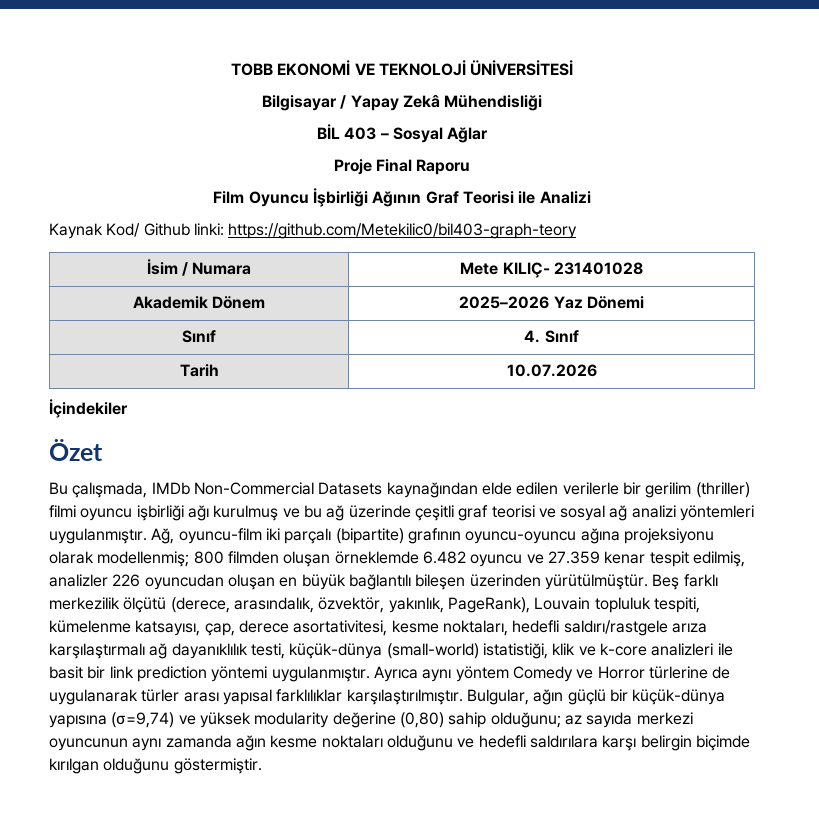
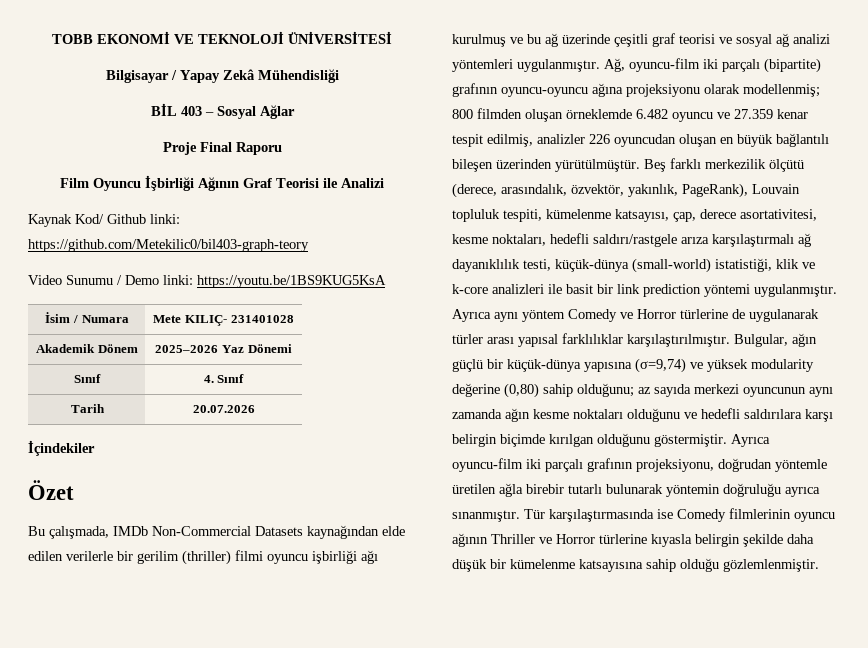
+ Video Sunumu / Demo linki: https://youtu.be/1BS9KUG5KsA
- Tarih | 10.07.2026
+ Tarih | 20.07.2026
+ Ayrıca oyuncu-film iki parçalı grafının projeksiyonu, doğrudan yöntemle üretilen ağla birebir tutarlı bulunarak yöntemin doğruluğu ayrıca sınanmıştır. Tür karşılaştırmasında ise Comedy filmlerinin oyuncu ağının Thriller ve Horror türlerine kıyasla belirgin şekilde daha düşük bir kümelenme katsayısına sahip olduğu gözlemlenmiştir.

